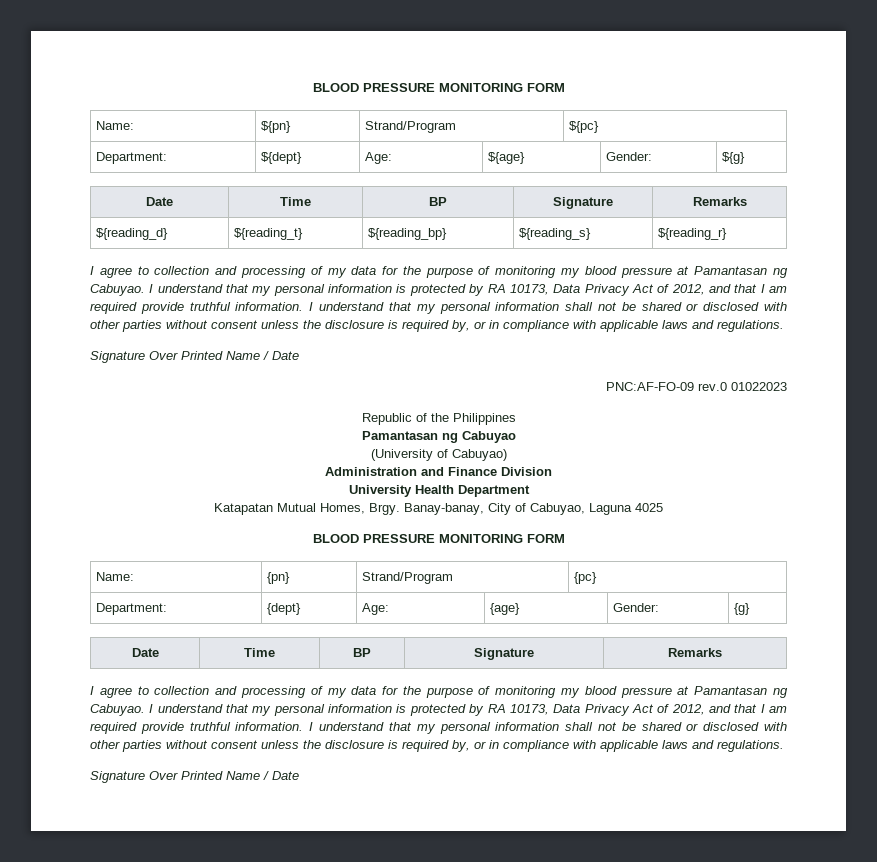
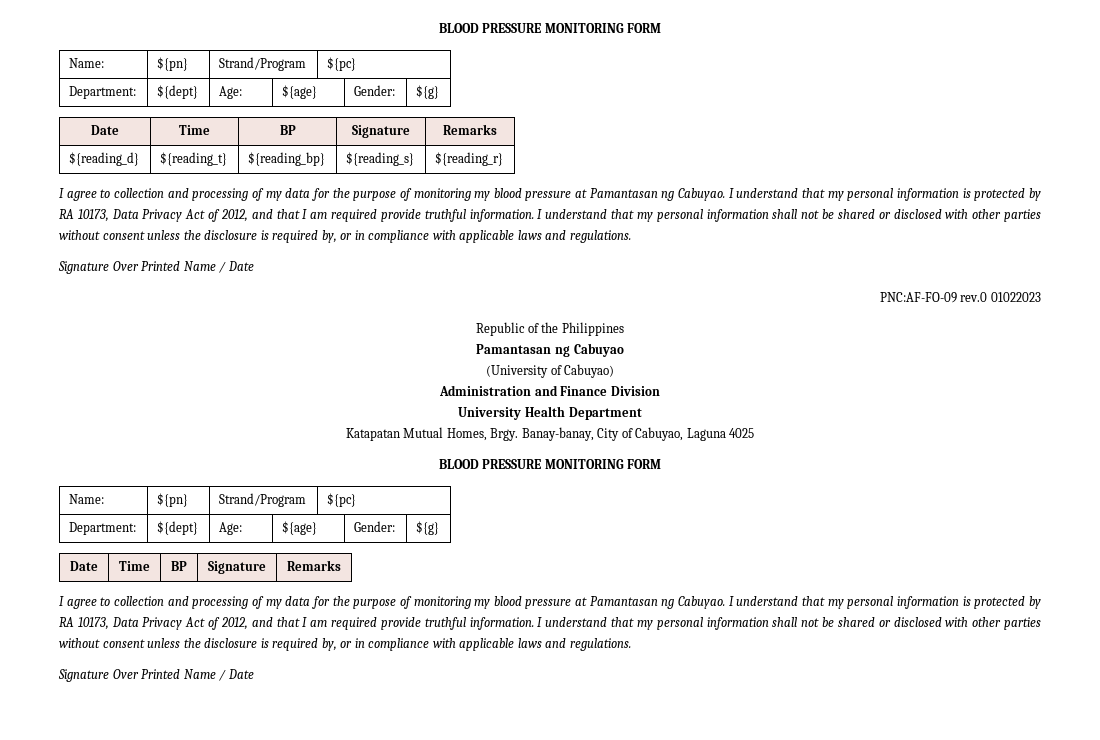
  Banay-banay, City of Cabuyao, Laguna 4025
  BLOOD PRESSURE MONITORING FORM
- Name: | {pn} | Strand/Program | {pc}
- Department: | {dept} | Age: | {age} | Gender: | {g}
+ Name: | ${pn} | Strand/Program | ${pc}
+ Department: | ${dept} | Age: | ${age} | Gender: | ${g}

